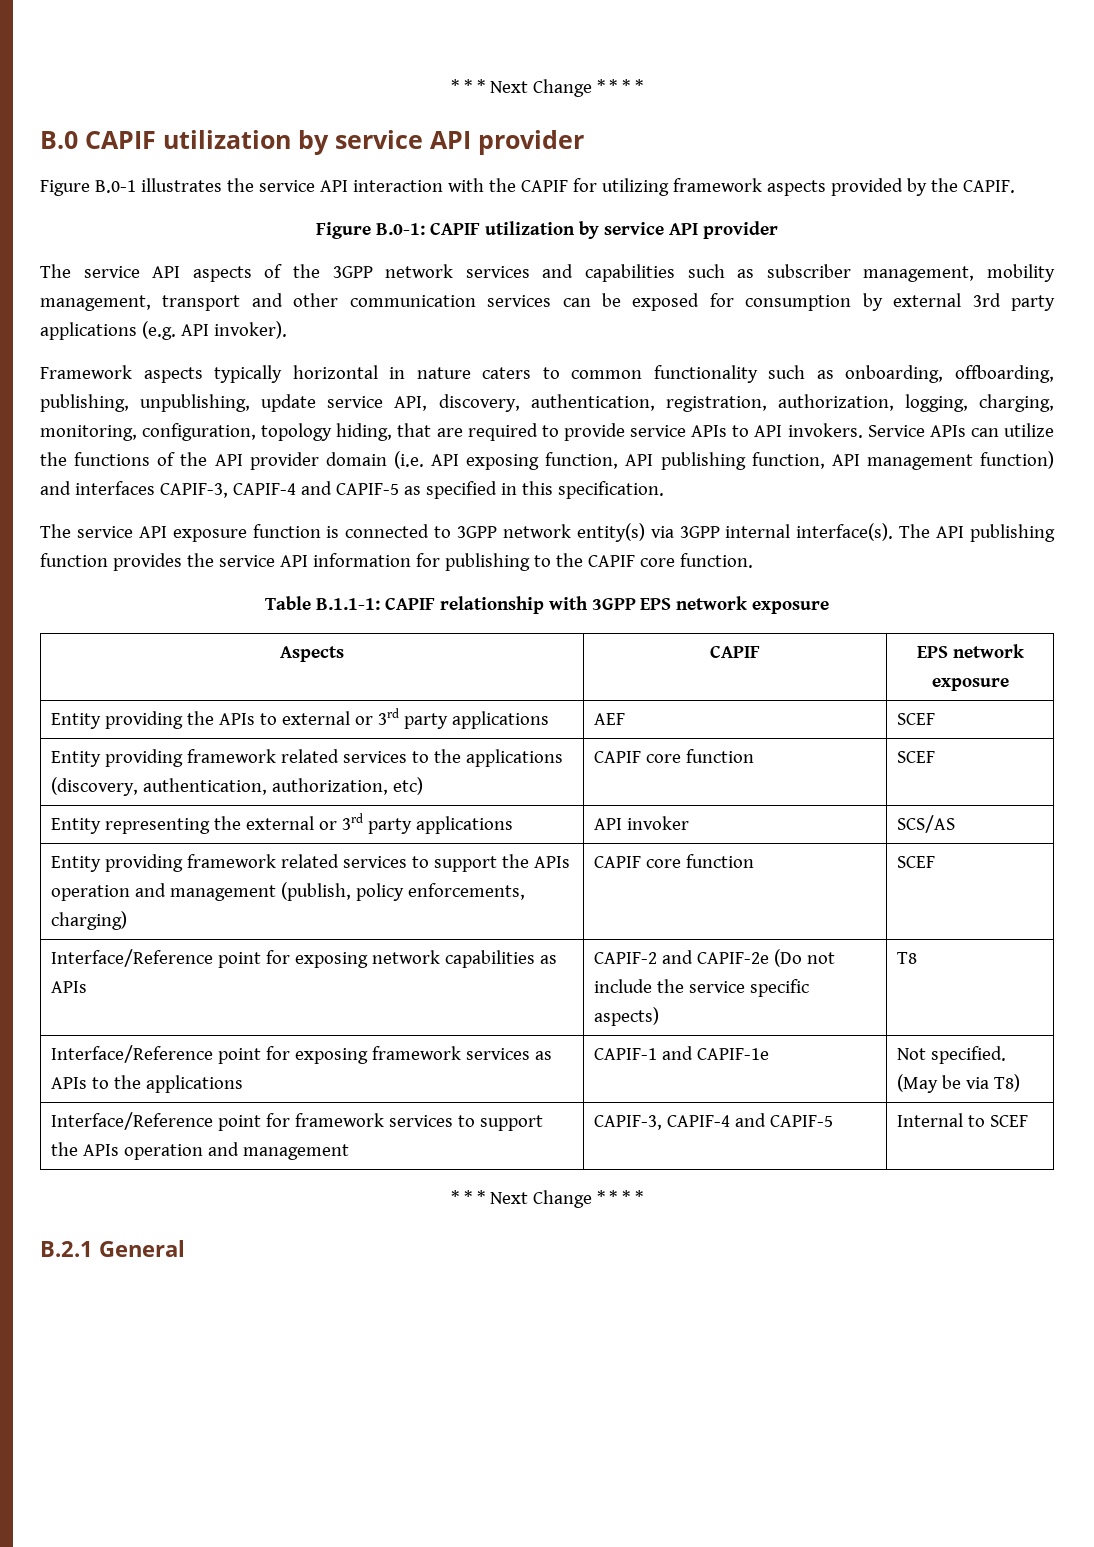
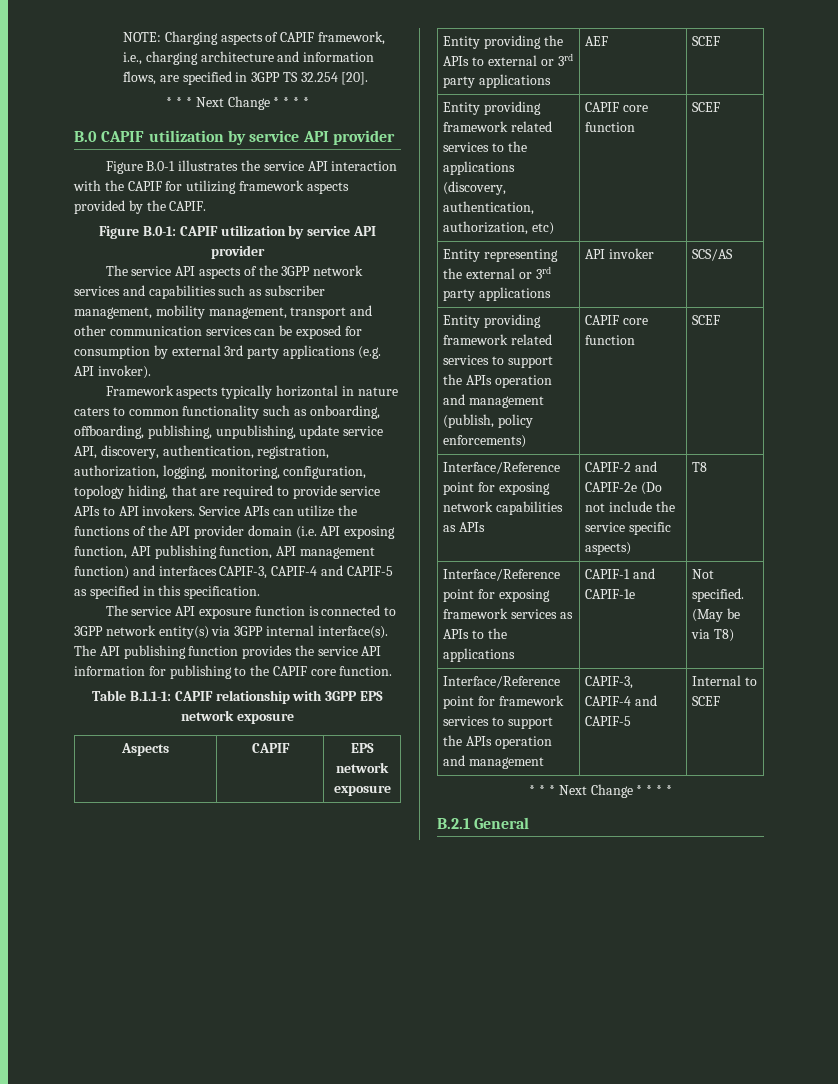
+ NOTE: Charging aspects of CAPIF framework, i.e., charging architecture and information flows, are specified in 3GPP TS 32.254 [20].
- Framework aspects typically horizontal in nature caters to common functionality such as onboarding, offboarding, publishing, unpublishing, update service API, discovery, authentication, registration, authorization, logging, charging, monitoring, configuration, topology hiding, that are required to provide service APIs to API invokers.
+ Framework aspects typically horizontal in nature caters to common functionality such as onboarding, offboarding, publishing, unpublishing, update service API, discovery, authentication, registration, authorization, logging, monitoring, configuration, topology hiding, that are required to provide service APIs to API invokers.
- Entity providing framework related services to support the APIs operation and management (publish, policy enforcements, charging) | CAPIF core function | SCEF
+ Entity providing framework related services to support the APIs operation and management (publish, policy enforcements) | CAPIF core function | SCEF

